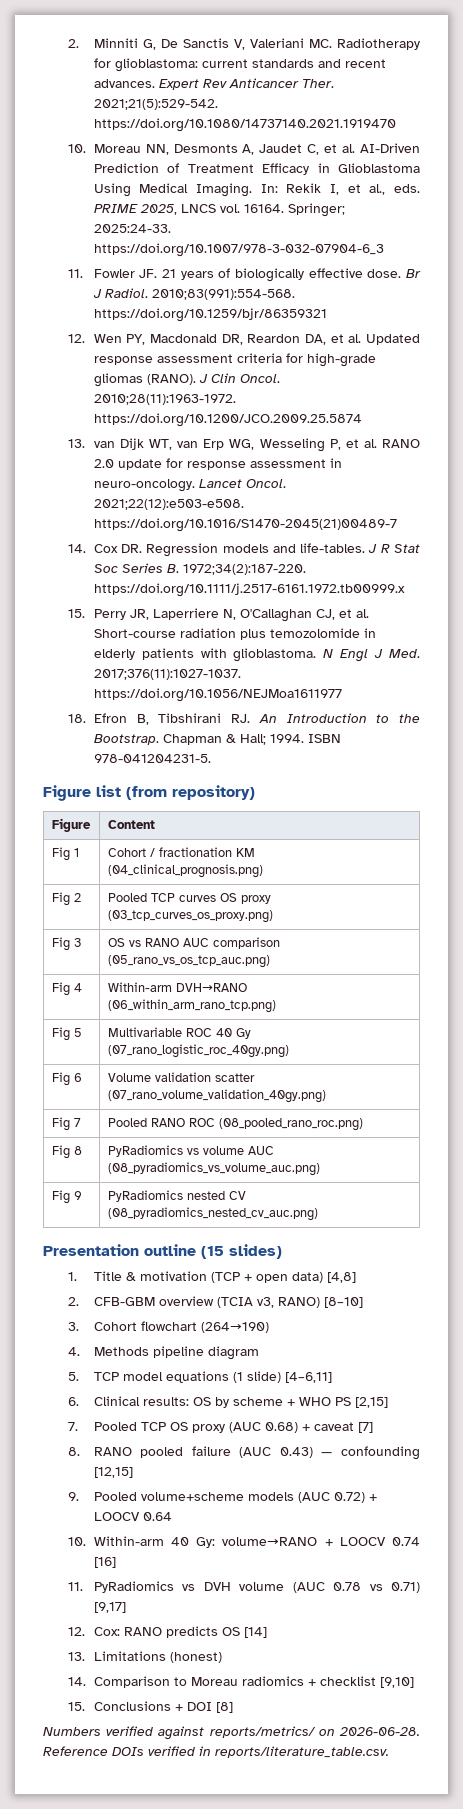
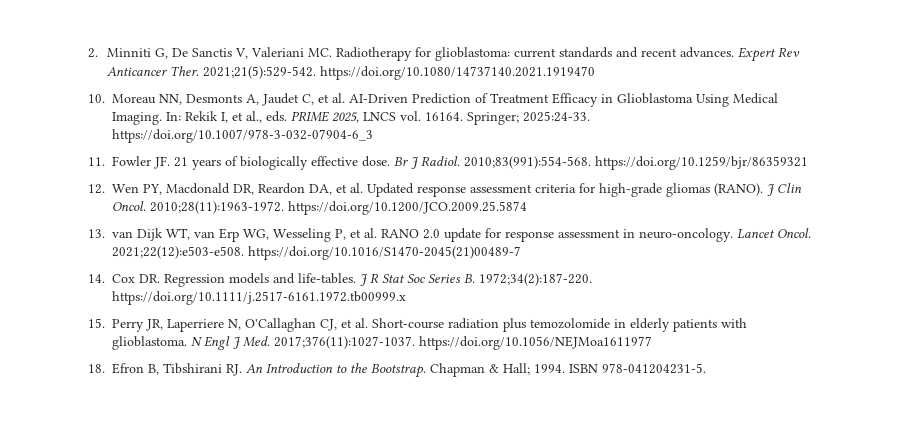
- Figure list (from repository)
- Figure | Content
- Fig 1 | Cohort / fractionation KM (04_clinical_prognosis.png)
- Fig 2 | Pooled TCP curves OS proxy (03_tcp_curves_os_proxy.png)
- Fig 3 | OS vs RANO AUC comparison (05_rano_vs_os_tcp_auc.png)
- Fig 4 | Within-arm DVH→RANO (06_within_arm_rano_tcp.png)
- Fig 5 | Multivariable ROC 40 Gy (07_rano_logistic_roc_40gy.png)
- Fig 6 | Volume validation scatter (07_rano_volume_validation_40gy.png)
- Fig 7 | Pooled RANO ROC (08_pooled_rano_roc.png)
- Fig 8 | PyRadiomics vs volume AUC (08_pyradiomics_vs_volume_auc.png)
- Fig 9 | PyRadiomics nested CV (08_pyradiomics_nested_cv_auc.png)
- Presentation outline (15 slides)
- 1. Title & motivation (TCP + open data) [4,8]
- 2. CFB-GBM overview (TCIA v3, RANO) [8–10]
- 3. Cohort flowchart (264→190)
- 4. Methods pipeline diagram
- 5. TCP model equations (1 slide) [4–6,11]
- 6. Clinical results: OS by scheme + WHO PS [2,15]
- 7. Pooled TCP OS proxy (AUC 0.68) + caveat [7]
- 8. RANO pooled failure (AUC 0.43) — confounding [12,15]
- 9. Pooled volume+scheme models (AUC 0.72) + LOOCV 0.64
- 10. Within-arm 40 Gy: volume→RANO + LOOCV 0.74 [16]
- 11. PyRadiomics vs DVH volume (AUC 0.78 vs 0.71) [9,17]
- 12. Cox: RANO predicts OS [14]
- 13. Limitations (honest)
- 14. Comparison to Moreau radiomics + checklist [9,10]
- 15. Conclusions + DOI [8]
- Numbers verified against reports/metrics/ on 2026-06-28. Reference DOIs verified in reports/literature_table.csv.

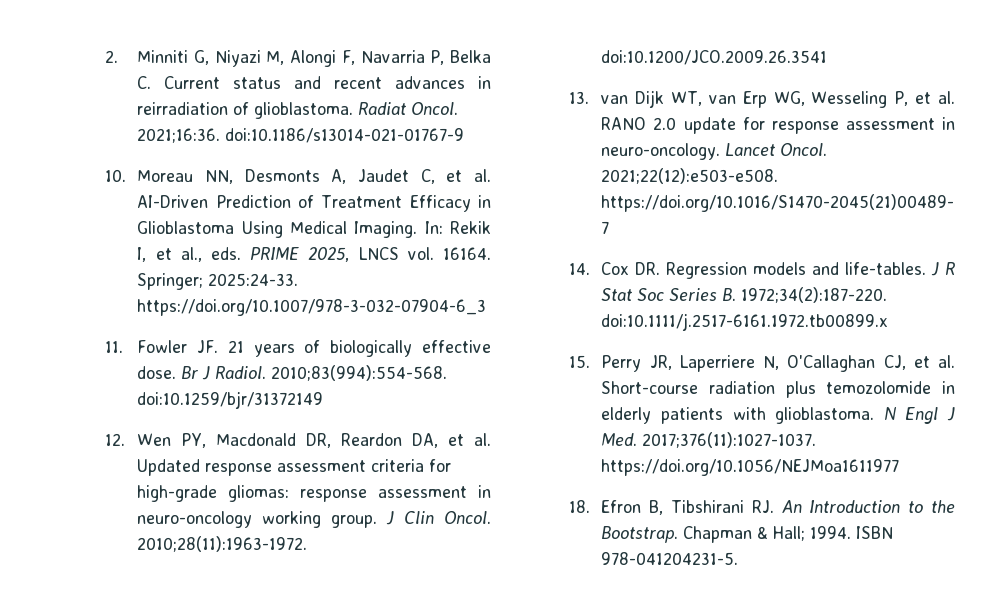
- 2. Minniti G, De Sanctis V, Valeriani MC. Radiotherapy for glioblastoma: current standards and recent advances. Expert Rev Anticancer Ther. 2021;21(5):529-542. https://doi.org/10.1080/14737140.2021.1919470
+ 2. Minniti G, Niyazi M, Alongi F, Navarria P, Belka C. Current status and recent advances in reirradiation of glioblastoma. Radiat Oncol. 2021;16:36. doi:10.1186/s13014-021-01767-9
- 2010;83(991):554-568. https://doi.org/10.1259/bjr/86359321
+ 2010;83(994):554-568. doi:10.1259/bjr/31372149
- 12. Wen PY, Macdonald DR, Reardon DA, et al. Updated response assessment criteria for high-grade gliomas (RANO).
+ 12. Wen PY, Macdonald DR, Reardon DA, et al. Updated response assessment criteria for high-grade gliomas: response assessment in neuro-oncology working group.
- 2010;28(11):1963-1972. https://doi.org/10.1200/JCO.2009.25.5874
+ 2010;28(11):1963-1972. doi:10.1200/JCO.2009.26.3541
- J R Stat Soc Series B. 1972;34(2):187-220. https://doi.org/10.1111/j.2517-6161.1972.tb00999.x
+ J R Stat Soc Series B. 1972;34(2):187-220. doi:10.1111/j.2517-6161.1972.tb00899.x

